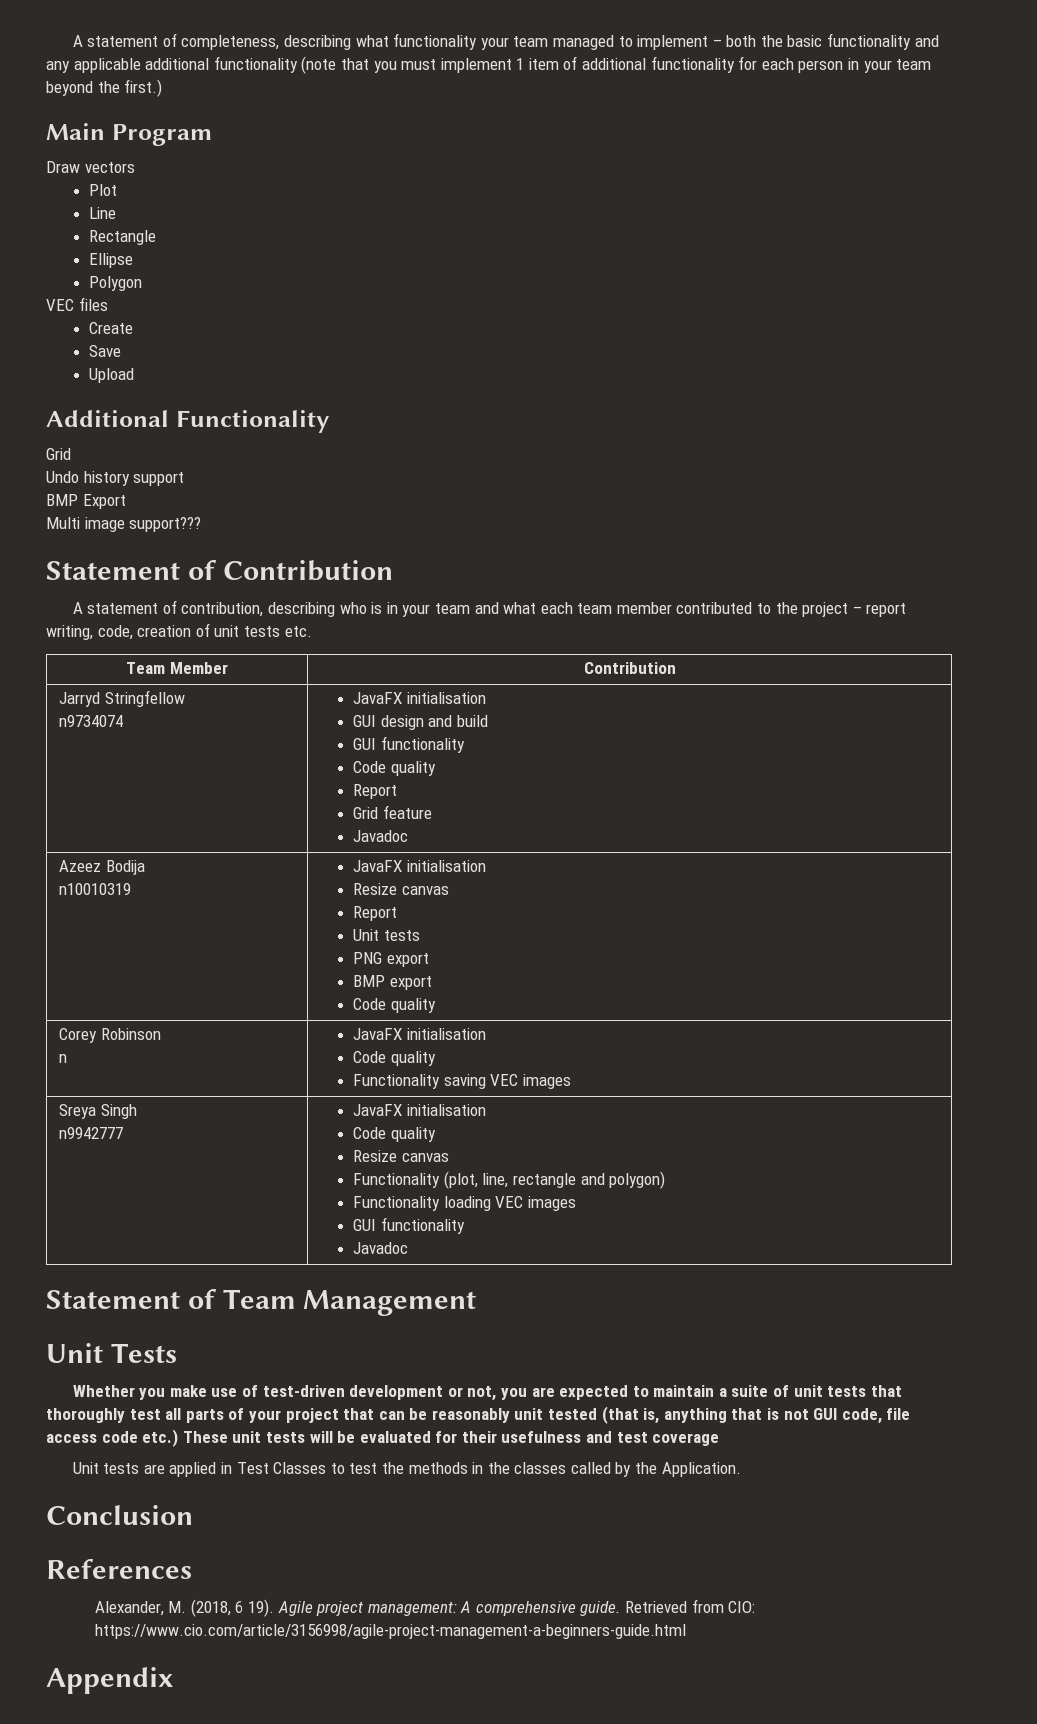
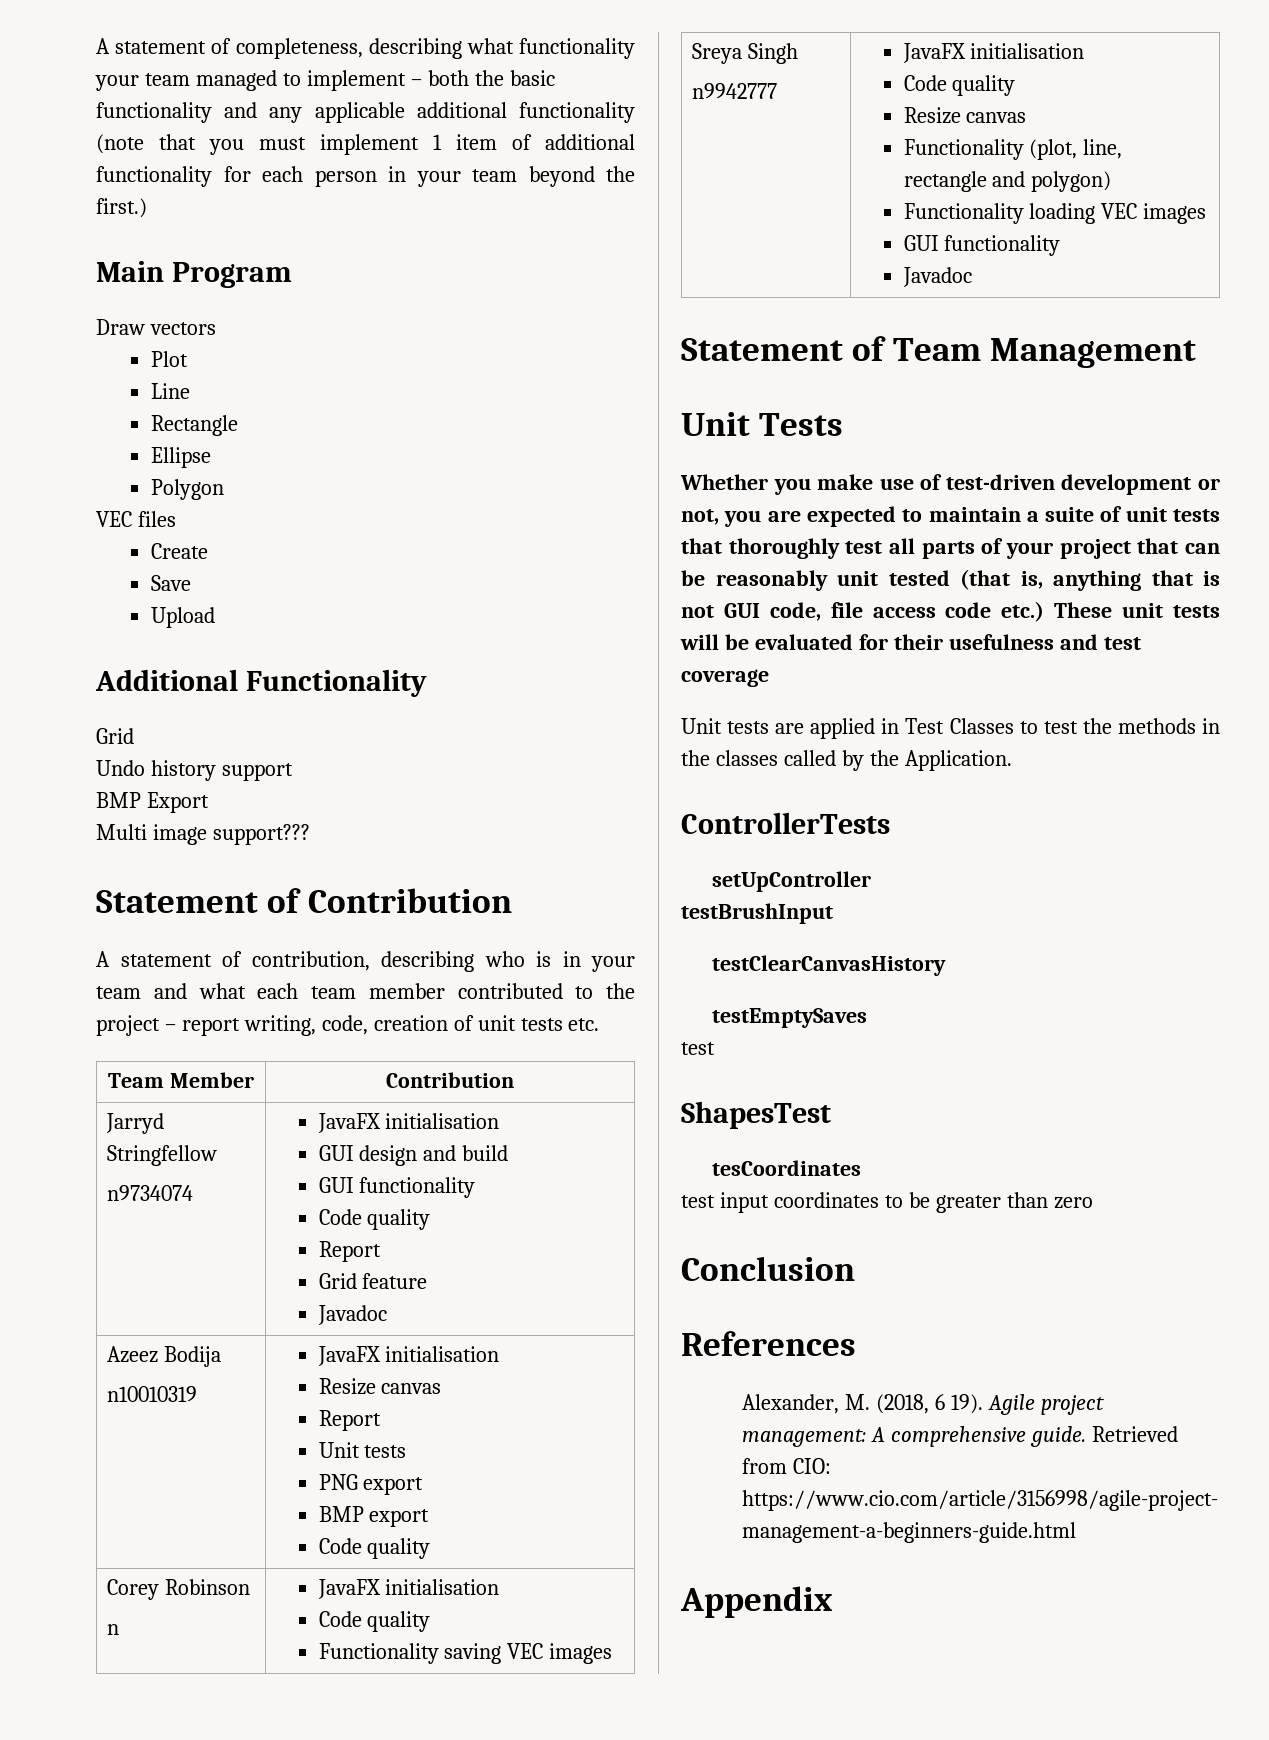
+ ControllerTests
+ setUpController
+ testBrushInput
+ testClearCanvasHistory
+ testEmptySaves
+ test
+ ShapesTest
+ tesCoordinates
+ test input coordinates to be greater than zero

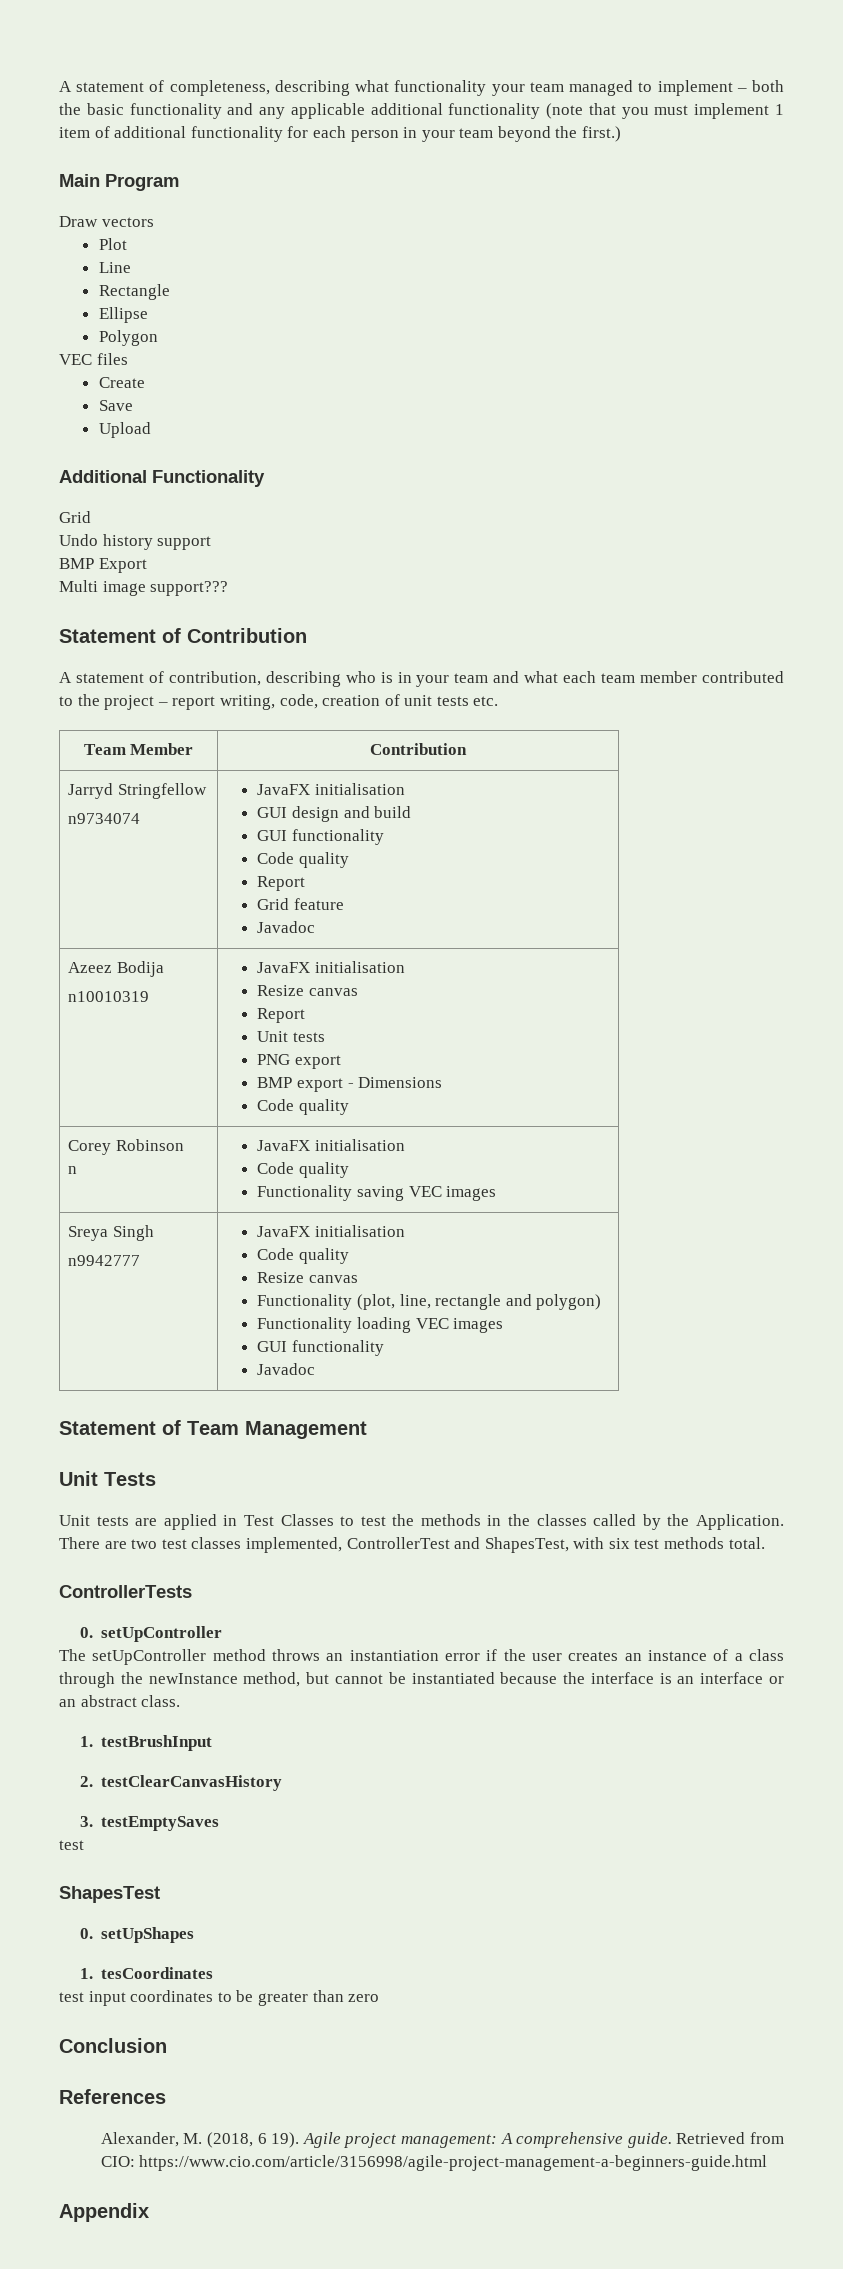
  Azeez Bodija
  n10010319 | JavaFX initialisation
  Resize canvas
  Report
  Unit tests
  PNG export
- BMP export
+ BMP export - Dimensions
- Whether you make use of test-driven development or not, you are expected to maintain a suite of unit tests that thoroughly test all parts of your project that can be reasonably unit tested (that is, anything that is not GUI code, file access code etc.) These unit tests will be evaluated for their usefulness and test coverage
+ There are two test classes implemented, ControllerTest and ShapesTest, with six test methods total.
- setUpController
+ 0. setUpController
- testBrushInput
+ The setUpController method throws an instantiation error if the user creates an instance of a class through the newInstance method, but cannot be instantiated because the interface is an interface or an abstract class.
+ 1. testBrushInput
- testClearCanvasHistory
+ 2. testClearCanvasHistory
- testEmptySaves
+ 3. testEmptySaves
- tesCoordinates
+ 0. setUpShapes
+ 1. tesCoordinates

